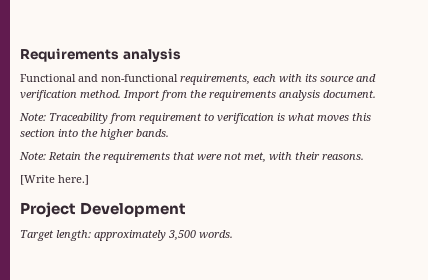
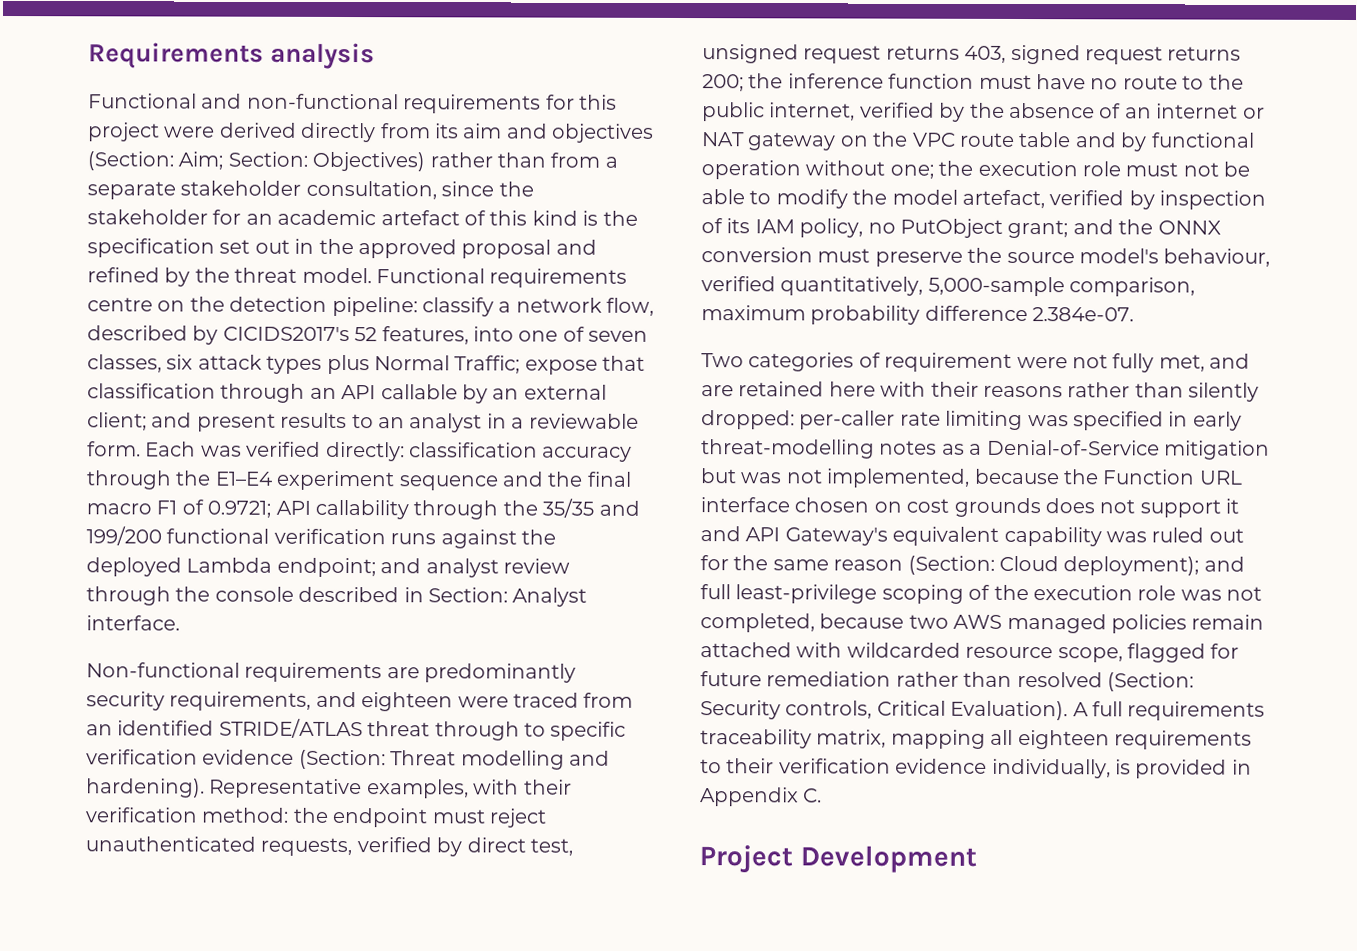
- Functional and non-functional requirements, each with its source and verification method. Import from the requirements analysis document.
- Note: Traceability from requirement to verification is what moves this section into the higher bands.
- Note: Retain the requirements that were not met, with their reasons.
- [Write here.]
+ Functional and non-functional requirements for this project were derived directly from its aim and objectives (Section: Aim; Section: Objectives) rather than from a separate stakeholder consultation, since the stakeholder for an academic artefact of this kind is the specification set out in the approved proposal and refined by the threat model. Functional requirements centre on the detection pipeline: classify a network flow, described by CICIDS2017's 52 features, into one of seven classes, six attack types plus Normal Traffic; expose that classification through an API callable by an external client; and present results to an analyst in a reviewable form. Each was verified directly: classification accuracy through the E1–E4 experiment sequence and the final macro F1 of 0.9721; API callability through the 35/35 and 199/200 functional verification runs against the deployed Lambda endpoint; and analyst review through the console described in Section: Analyst interface.
+ Non-functional requirements are predominantly security requirements, and eighteen were traced from an identified STRIDE/ATLAS threat through to specific verification evidence (Section: Threat modelling and hardening). Representative examples, with their verification method: the endpoint must reject unauthenticated requests, verified by direct test, unsigned request returns 403, signed request returns 200; the inference function must have no route to the public internet, verified by the absence of an internet or NAT gateway on the VPC route table and by functional operation without one; the execution role must not be able to modify the model artefact, verified by inspection of its IAM policy, no PutObject grant; and the ONNX conversion must preserve the source model's behaviour, verified quantitatively, 5,000-sample comparison, maximum probability difference 2.384e-07.
+ Two categories of requirement were not fully met, and are retained here with their reasons rather than silently dropped: per-caller rate limiting was specified in early threat-modelling notes as a Denial-of-Service mitigation but was not implemented, because the Function URL interface chosen on cost grounds does not support it and API Gateway's equivalent capability was ruled out for the same reason (Section: Cloud deployment); and full least-privilege scoping of the execution role was not completed, because two AWS managed policies remain attached with wildcarded resource scope, flagged for future remediation rather than resolved (Section: Security controls, Critical Evaluation). A full requirements traceability matrix, mapping all eighteen requirements to their verification evidence individually, is provided in Appendix C.
  Project Development
- Target length: approximately 3,500 words.

